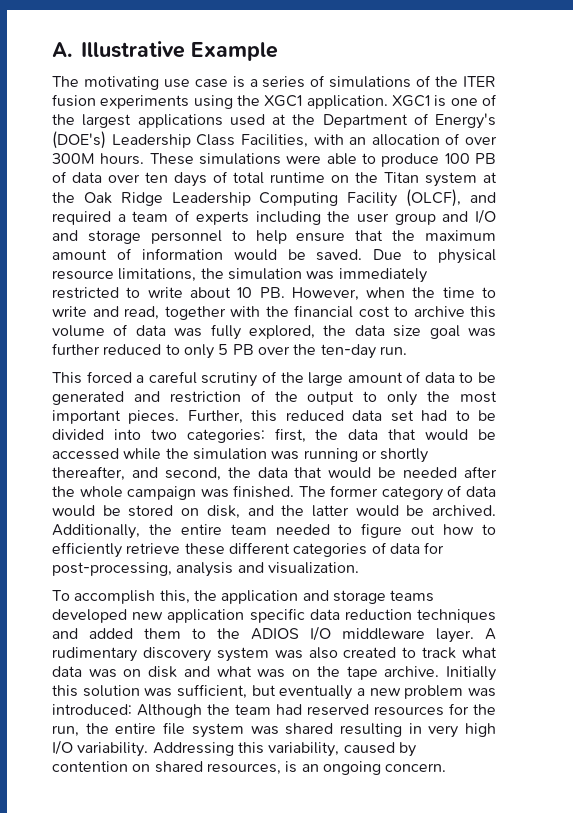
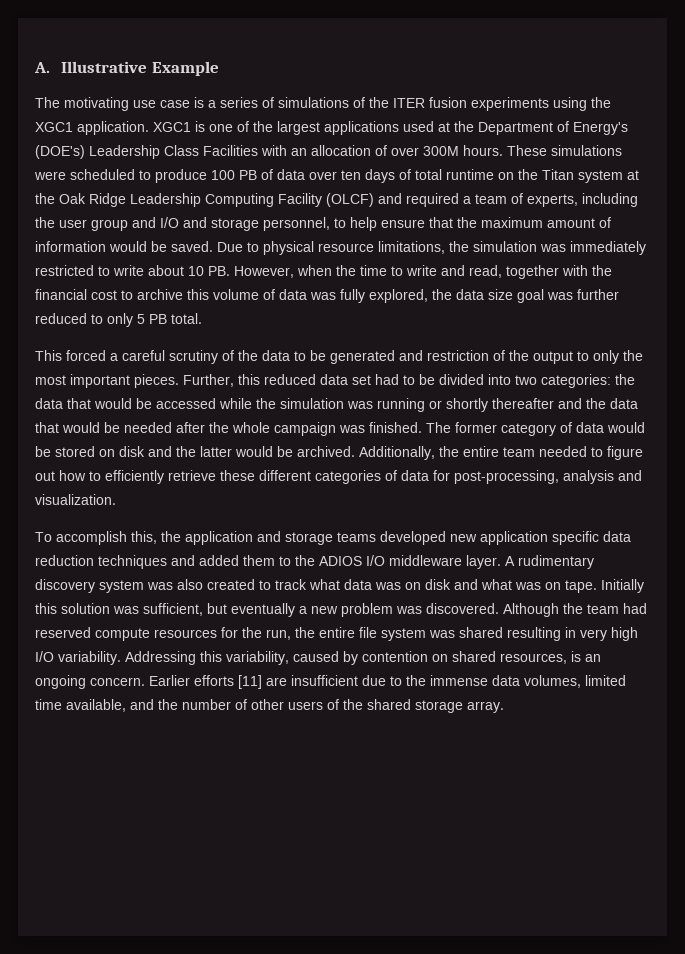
- XGC1 is one of the largest applications used at the Department of Energy's (DOE's) Leadership Class Facilities, with an allocation of over 300M hours.
+ XGC1 is one of the largest applications used at the Department of Energy's (DOE's) Leadership Class Facilities with an allocation of over 300M hours.
- These simulations were able to produce 100 PB of data over ten days of total runtime on the Titan system at the Oak Ridge Leadership Computing Facility (OLCF), and required a team of experts including the user group and I/O and storage personnel to help ensure that the maximum amount of information would be saved.
+ These simulations were scheduled to produce 100 PB of data over ten days of total runtime on the Titan system at the Oak Ridge Leadership Computing Facility (OLCF) and required a team of experts, including the user group and I/O and storage personnel, to help ensure that the maximum amount of information would be saved.
- Due to physical resource limitations, the simulation was immediately restricted to write about 10 PB. However, when the time to write and read, together with the financial cost to archive this volume of data was fully explored, the data size goal was further reduced to only 5 PB over the ten-day run.
+ Due to physical resource limitations, the simulation was immediately restricted to write about 10 PB. However, when the time to write and read, together with the financial cost to archive this volume of data was fully explored, the data size goal was further reduced to only 5 PB total.
- This forced a careful scrutiny of the large amount of data to be generated and restriction of the output to only the most important pieces.
+ This forced a careful scrutiny of the data to be generated and restriction of the output to only the most important pieces.
- Further, this reduced data set had to be divided into two categories: first, the data that would be accessed while the simulation was running or shortly thereafter, and second, the data that would be needed after the whole campaign was finished.
+ Further, this reduced data set had to be divided into two categories: the data that would be accessed while the simulation was running or shortly thereafter and the data that would be needed after the whole campaign was finished.
- The former category of data would be stored on disk, and the latter would be archived.
+ The former category of data would be stored on disk and the latter would be archived.
- A rudimentary discovery system was also created to track what data was on disk and what was on the tape archive.
+ A rudimentary discovery system was also created to track what data was on disk and what was on tape.
- Initially this solution was sufficient, but eventually a new problem was introduced: Although the team had reserved resources for the run, the entire file system was shared resulting in very high I/O variability.
+ Initially this solution was sufficient, but eventually a new problem was discovered. Although the team had reserved compute resources for the run, the entire file system was shared resulting in very high I/O variability.
+ Earlier efforts [11] are insufficient due to the immense data volumes, limited time available, and the number of other users of the shared storage array.

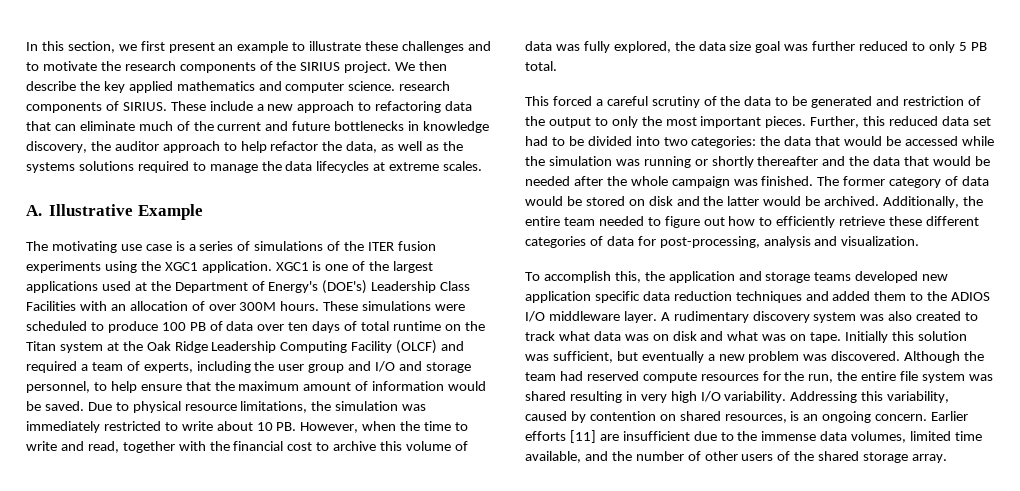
+ In this section, we first present an example to illustrate these challenges and to motivate the research components of the SIRIUS project. We then describe the key applied mathematics and computer science. research components of SIRIUS. These include a new approach to refactoring data that can eliminate much of the current and future bottlenecks in knowledge discovery, the auditor approach to help refactor the data, as well as the systems solutions required to manage the data lifecycles at extreme scales.

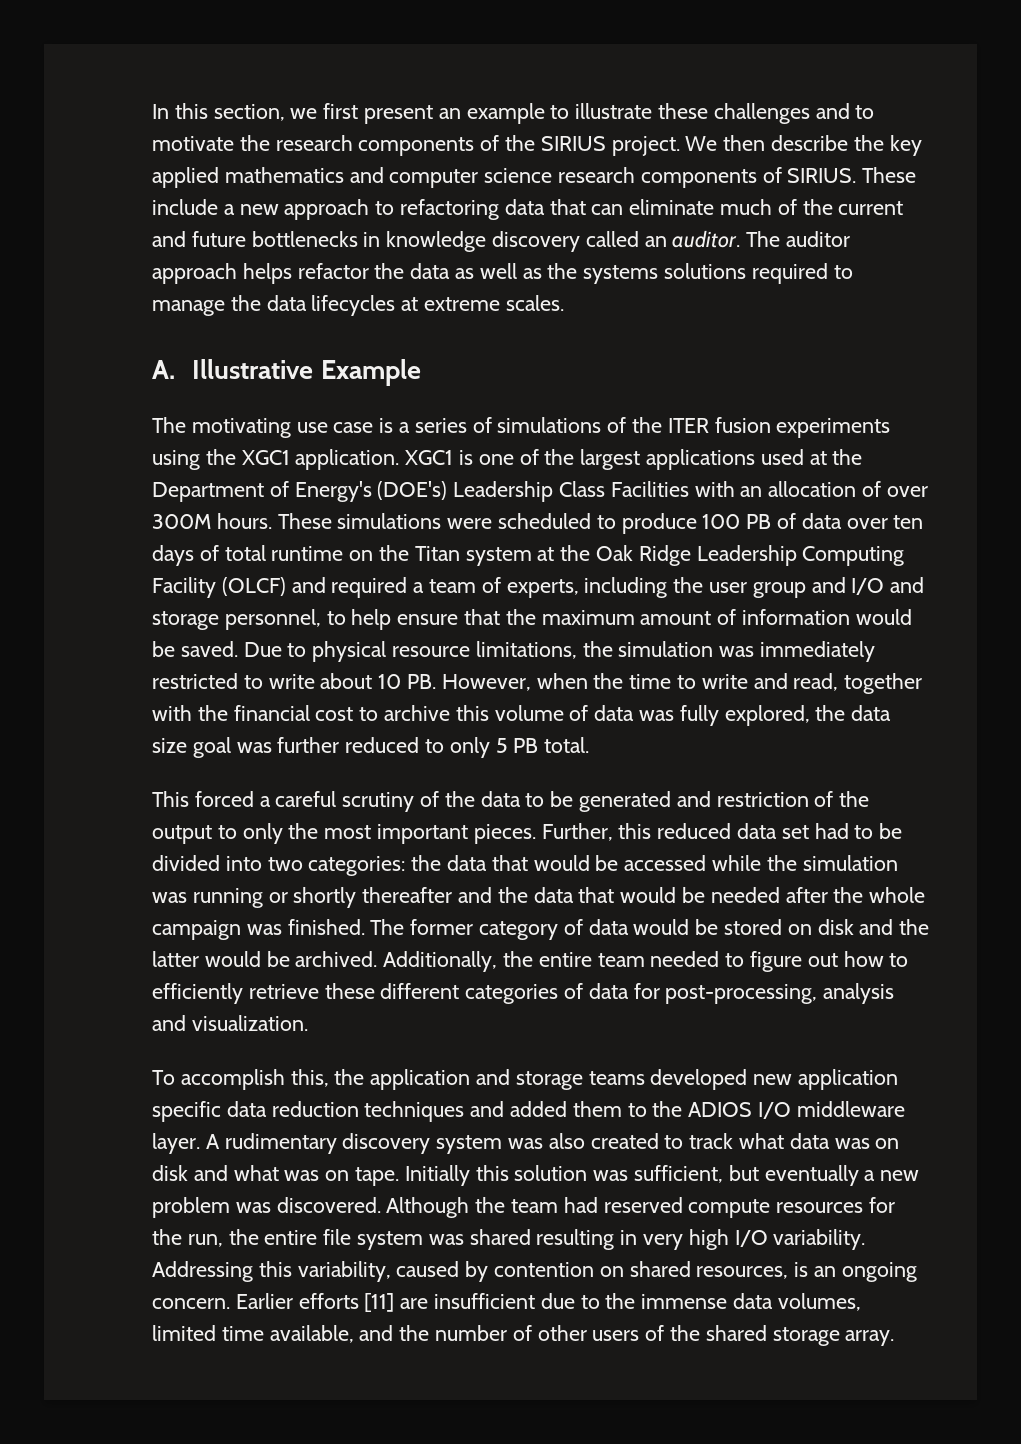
- We then describe the key applied mathematics and computer science. research components of SIRIUS.
+ We then describe the key applied mathematics and computer science research components of SIRIUS.
- These include a new approach to refactoring data that can eliminate much of the current and future bottlenecks in knowledge discovery, the auditor approach to help refactor the data, as well as the systems solutions required to manage the data lifecycles at extreme scales.
+ These include a new approach to refactoring data that can eliminate much of the current and future bottlenecks in knowledge discovery called an auditor. The auditor approach helps refactor the data as well as the systems solutions required to manage the data lifecycles at extreme scales.

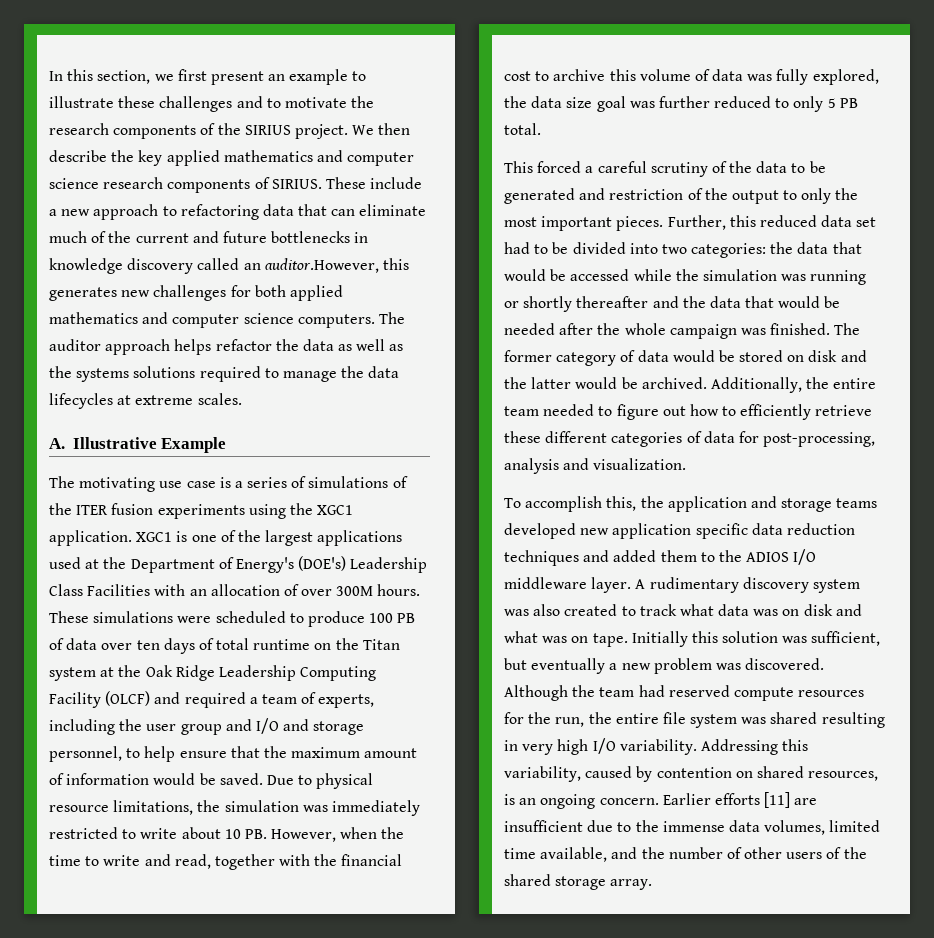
- These include a new approach to refactoring data that can eliminate much of the current and future bottlenecks in knowledge discovery called an auditor.
+ These include a new approach to refactoring data that can eliminate much of the current and future bottlenecks in knowledge discovery called an auditor.However, this generates new challenges for both applied mathematics and computer science computers.

